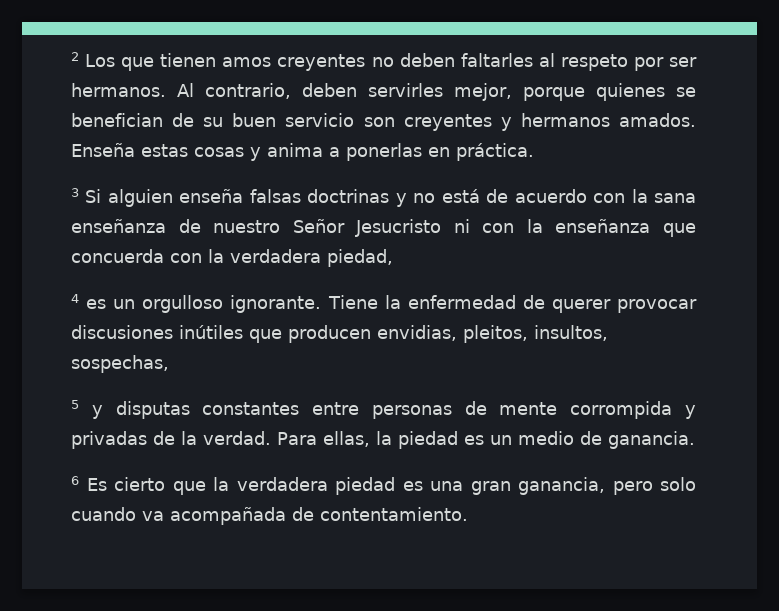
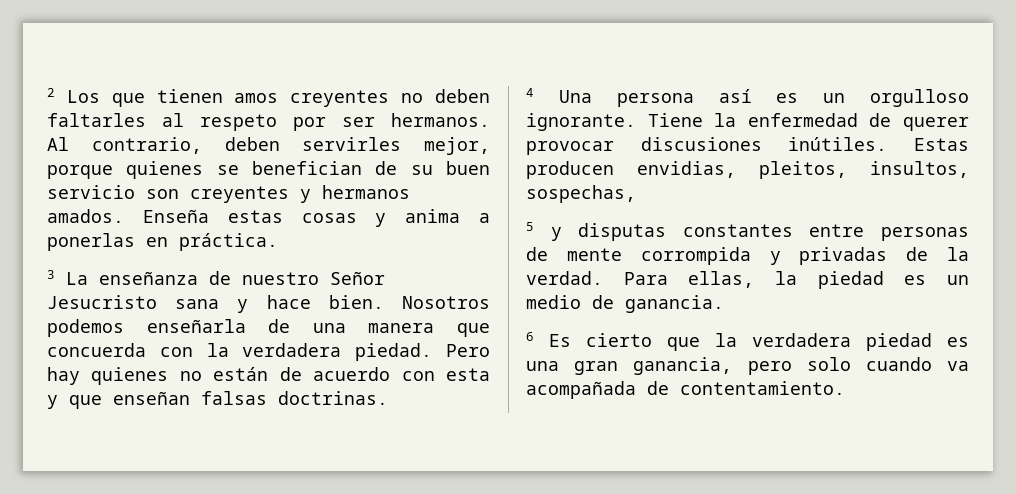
- 3 Si alguien enseña falsas doctrinas y no está de acuerdo con la sana enseñanza de nuestro Señor Jesucristo ni con la enseñanza que concuerda con la verdadera piedad,
- 4 es un orgulloso ignorante.
+ 3 La enseñanza de nuestro Señor Jesucristo sana y hace bien. Nosotros podemos enseñarla de una manera que concuerda con la verdadera piedad. Pero hay quienes no están de acuerdo con esta y que enseñan falsas doctrinas.
+ 4 Una persona así es un orgulloso ignorante.
- Tiene la enfermedad de querer provocar discusiones inútiles que producen envidias, pleitos, insultos, sospechas,
+ Tiene la enfermedad de querer provocar discusiones inútiles. Estas producen envidias, pleitos, insultos, sospechas,

